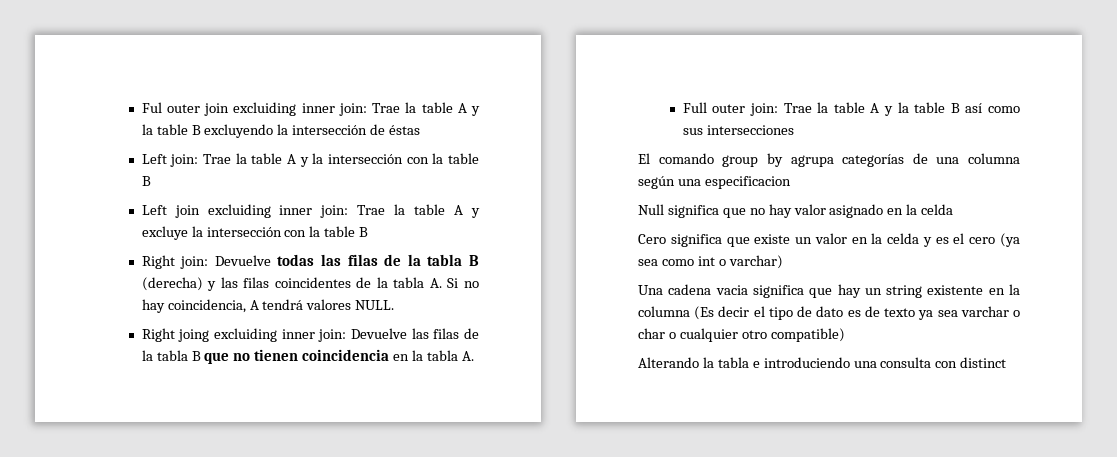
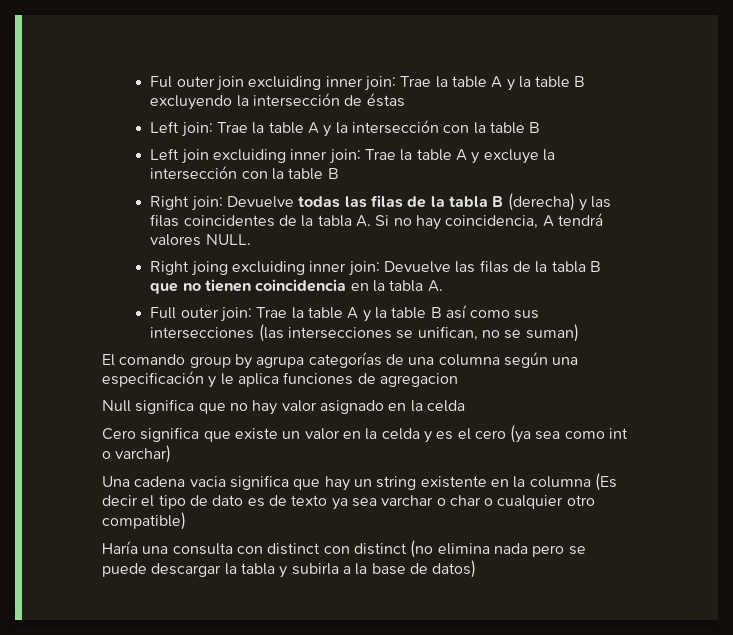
- Full outer join: Trae la table A y la table B así como sus intersecciones
+ Full outer join: Trae la table A y la table B así como sus intersecciones (las intersecciones se unifican, no se suman)
- El comando group by agrupa categorías de una columna según una especificacion
+ El comando group by agrupa categorías de una columna según una especificación y le aplica funciones de agregacion
- Alterando la tabla e introduciendo una consulta con distinct
+ Haría una consulta con distinct con distinct (no elimina nada pero se puede descargar la tabla y subirla a la base de datos)

